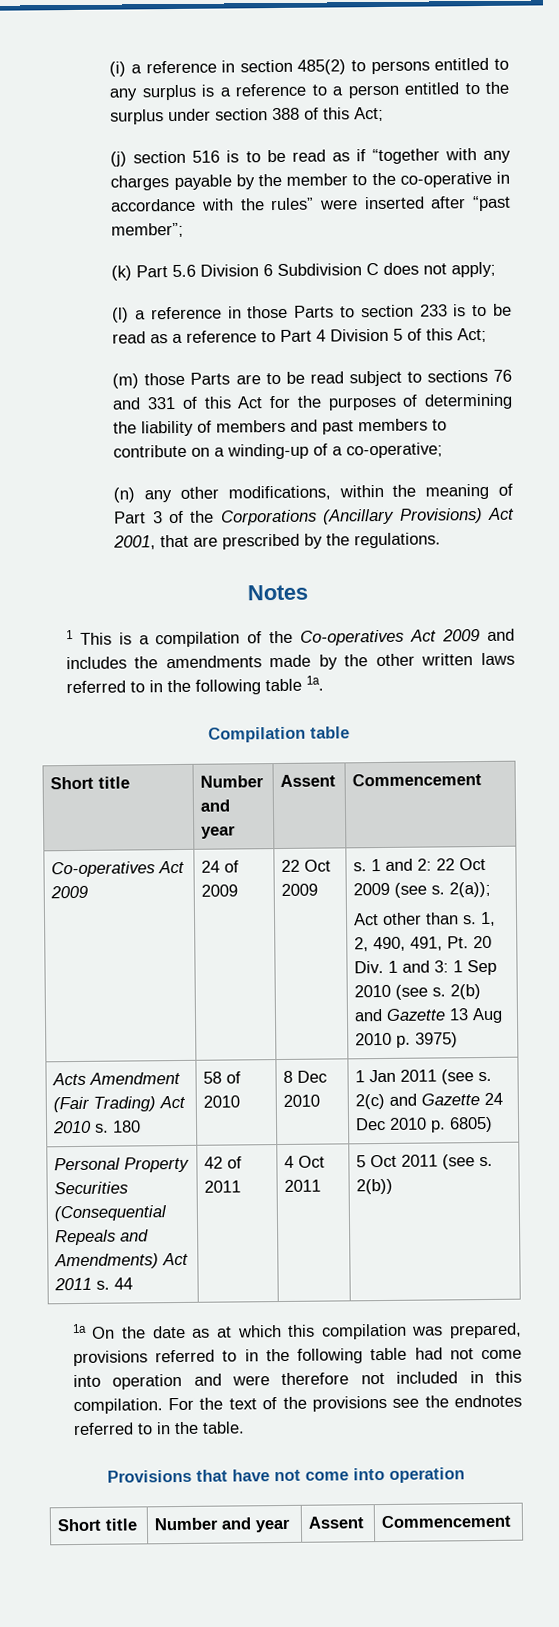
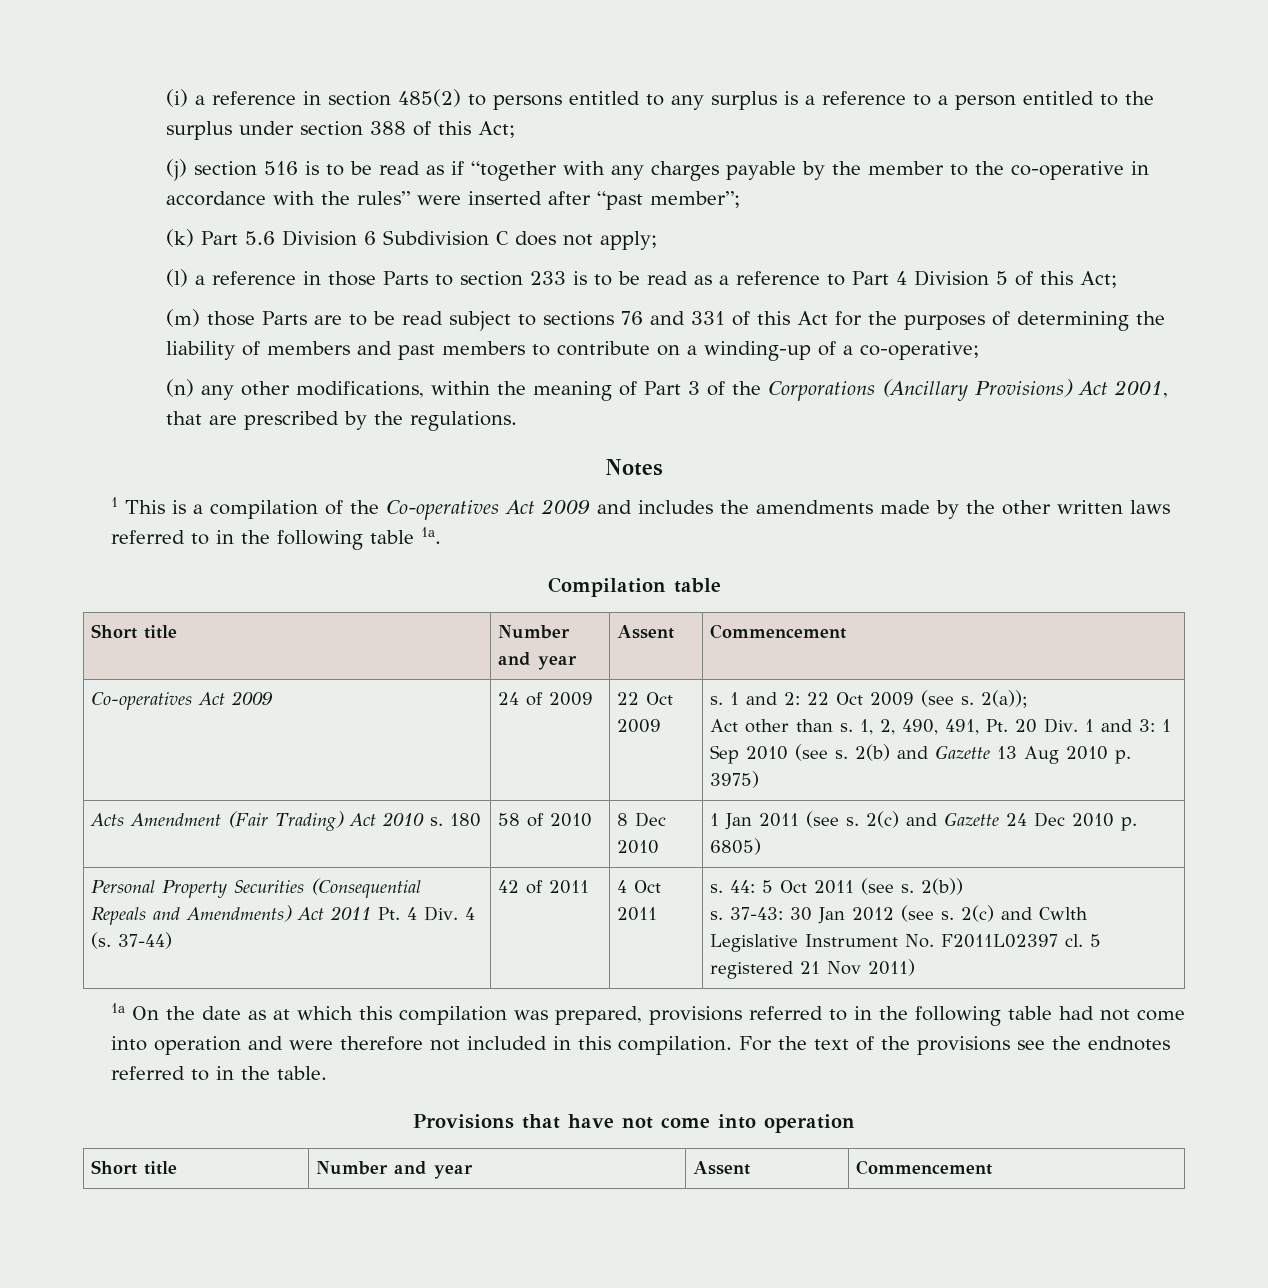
- Personal Property Securities (Consequential Repeals and Amendments) Act 2011 s. 44
+ Personal Property Securities (Consequential Repeals and Amendments) Act 2011 Pt. 4 Div. 4 (s. 37-44)
- 5 Oct 2011 (see s.
+ s. 44: 5 Oct 2011 (see s.
+ s. 37-43: 30 Jan 2012 (see s. 2(c) and Cwlth Legislative Instrument No. F2011L02397 cl. 5 registered 21 Nov 2011)

